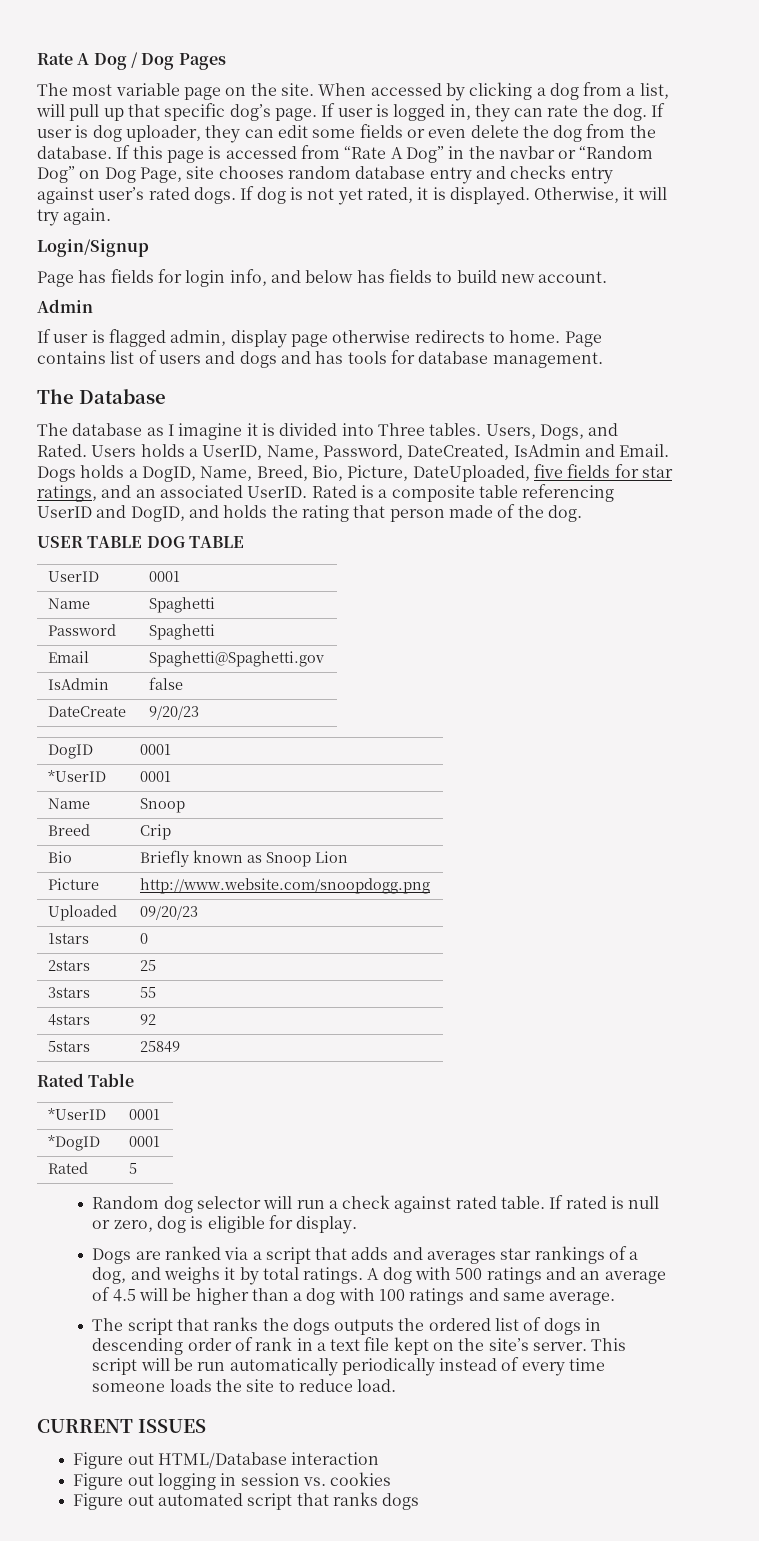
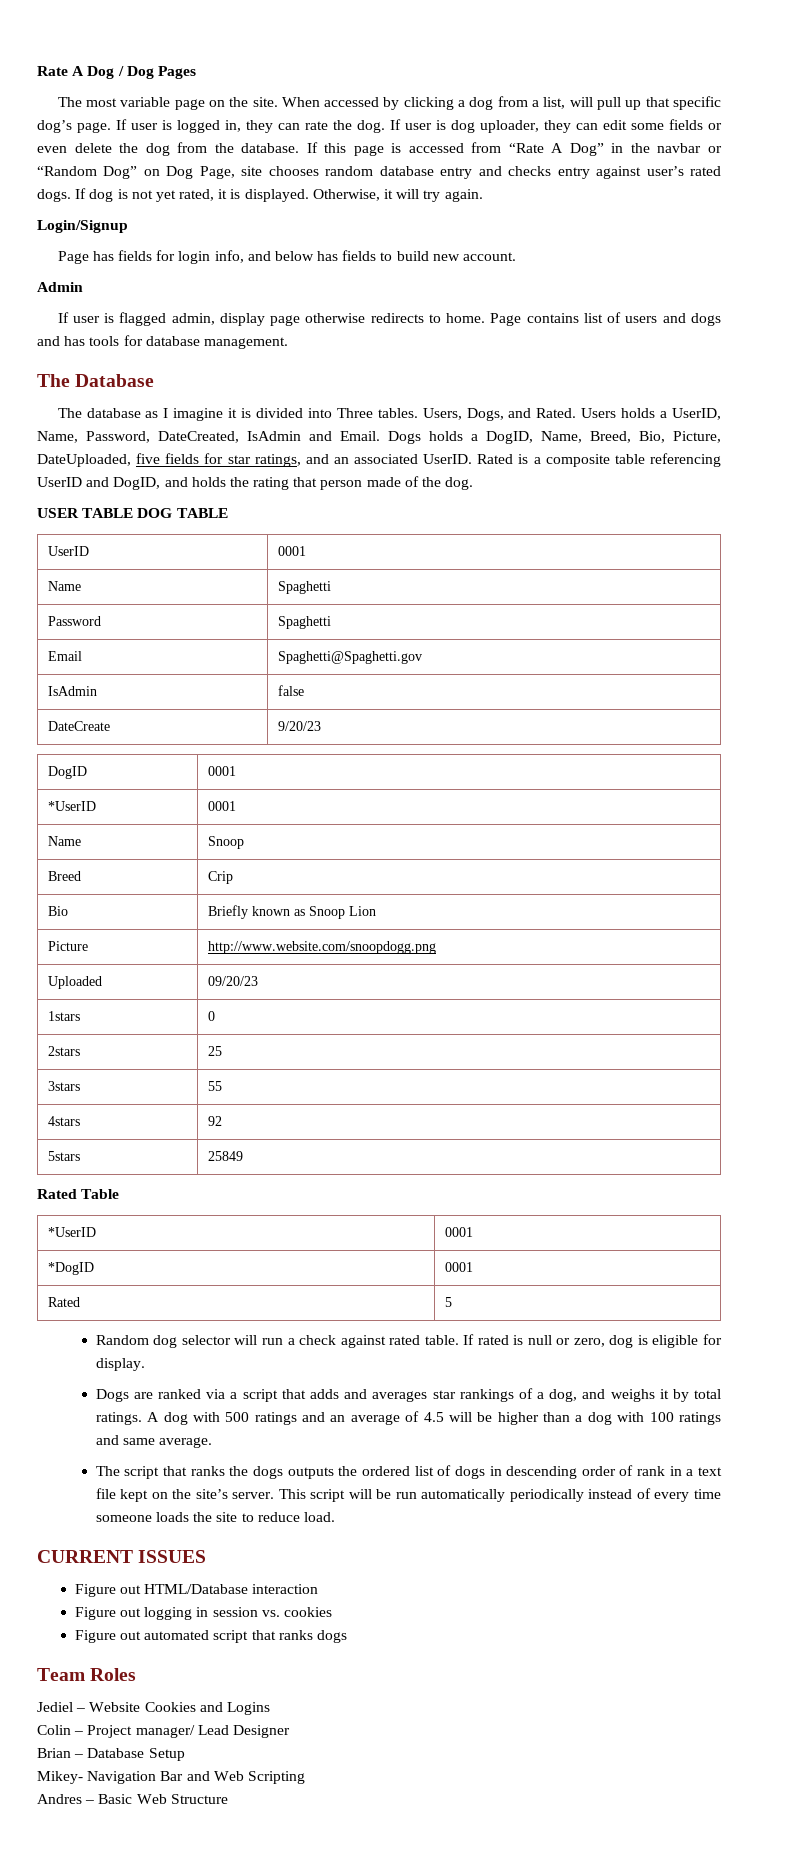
+ Team Roles
+ Jediel – Website Cookies and Logins
+ Colin – Project manager/ Lead Designer
+ Brian – Database Setup
+ Mikey- Navigation Bar and Web Scripting
+ Andres – Basic Web Structure

